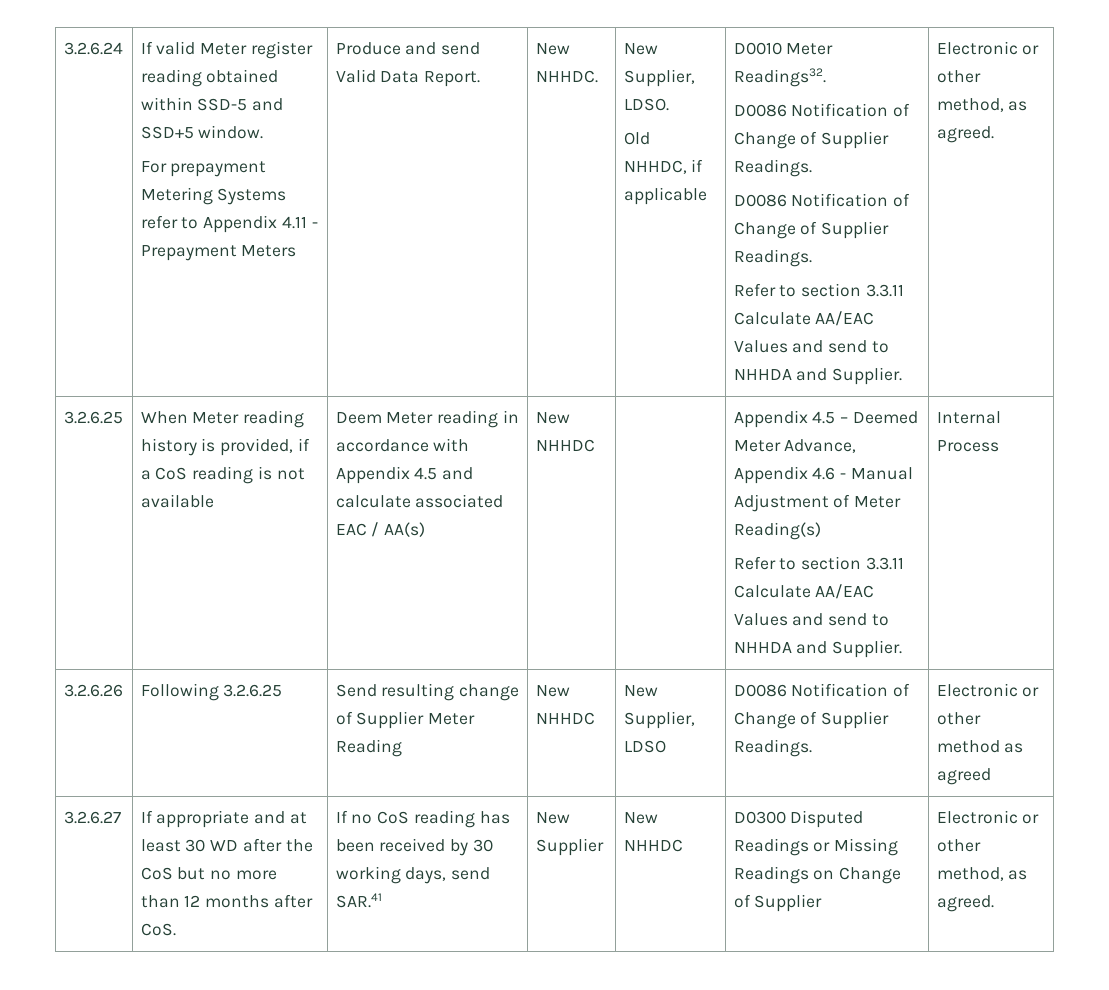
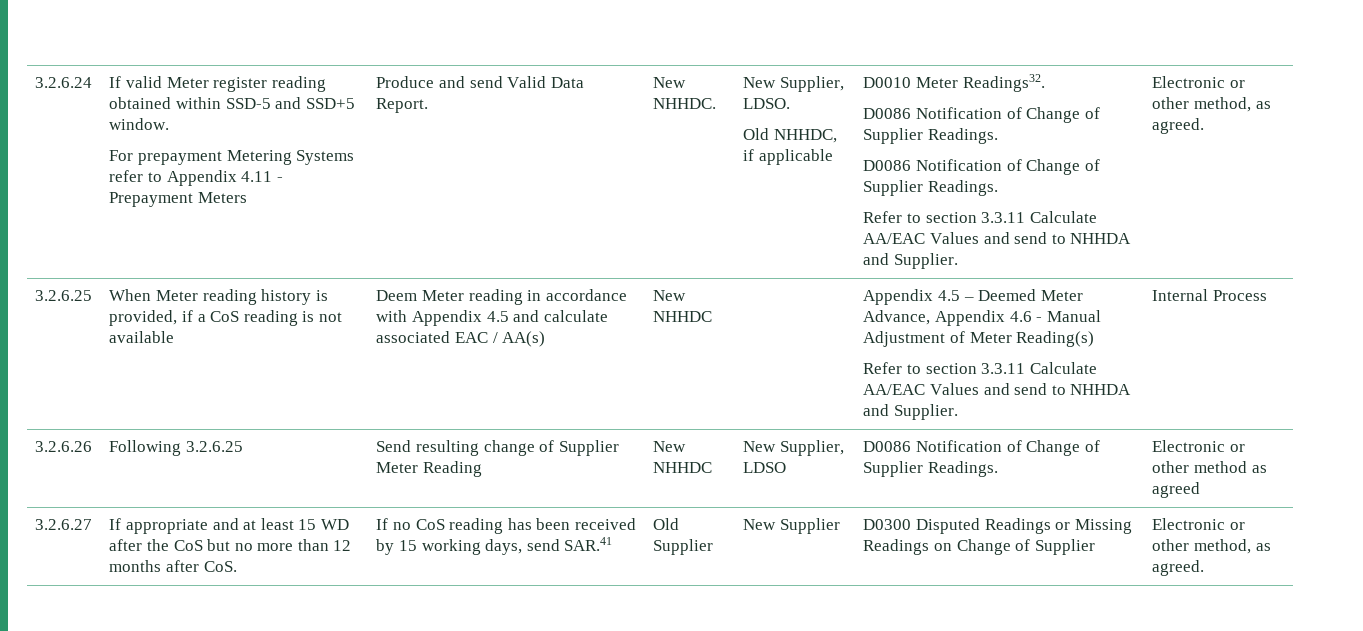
- If appropriate and at least 30 WD after the CoS but no more than 12 months after CoS.
+ If appropriate and at least 15 WD after the CoS but no more than 12 months after CoS.
- If no CoS reading has been received by 30 working days, send SAR.41
+ If no CoS reading has been received by 15 working days, send SAR.41
- New Supplier | New NHHDC
+ Old Supplier | New Supplier

